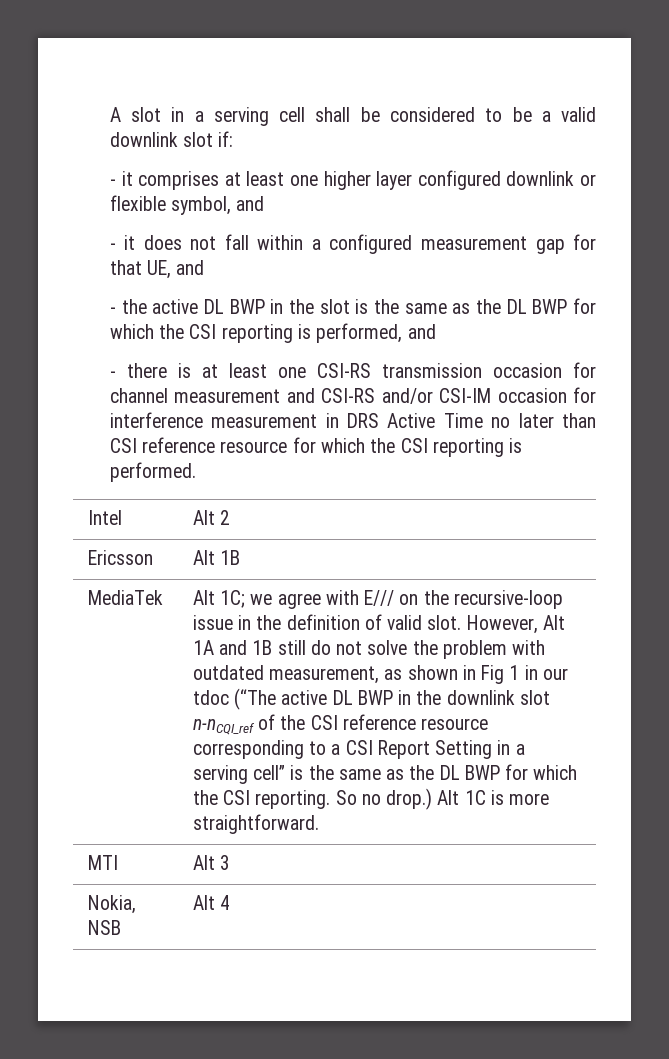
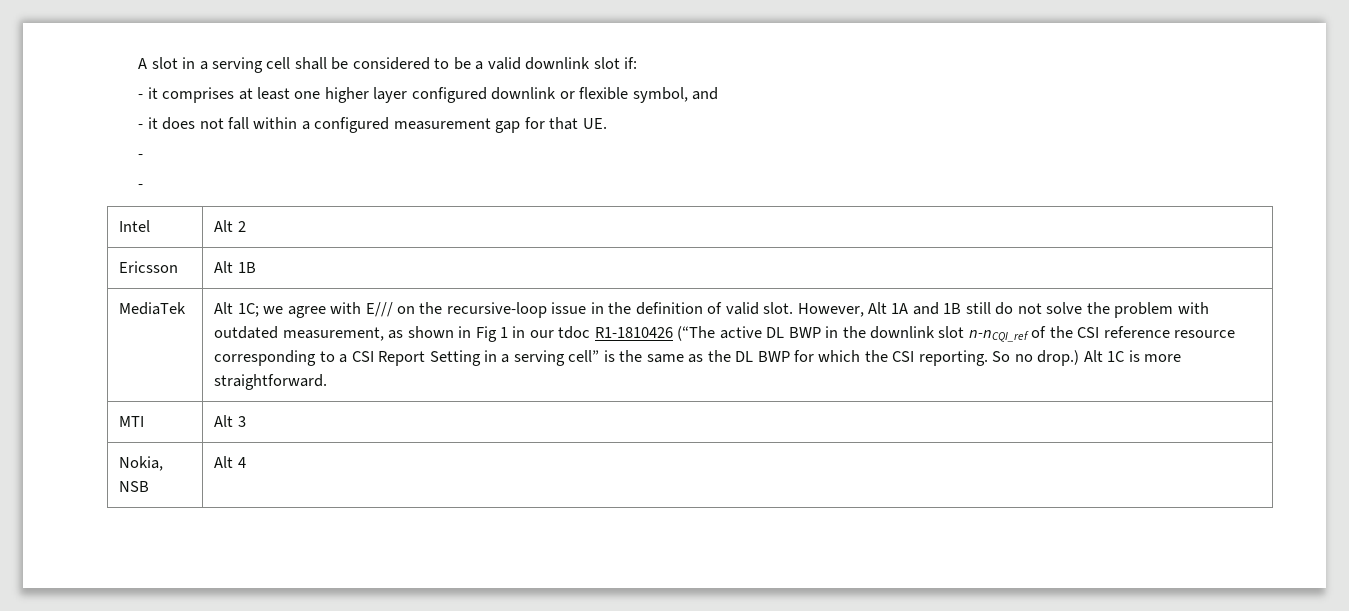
- - it does not fall within a configured measurement gap for that UE, and
- - the active DL BWP in the slot is the same as the DL BWP for which the CSI reporting is performed, and
- - there is at least one CSI-RS transmission occasion for channel measurement and CSI-RS and/or CSI-IM occasion for interference measurement in DRS Active Time no later than CSI reference resource for which the CSI reporting is performed.
+ - it does not fall within a configured measurement gap for that UE.
+ -
+ -
- However, Alt 1A and 1B still do not solve the problem with outdated measurement, as shown in Fig 1 in our tdoc (“The active DL BWP in the downlink slot n-nCQI_ref of the CSI reference resource corresponding to a CSI Report Setting in a serving cell” is the same as the DL BWP for which the CSI reporting.
+ However, Alt 1A and 1B still do not solve the problem with outdated measurement, as shown in Fig 1 in our tdoc R1-1810426 (“The active DL BWP in the downlink slot n-nCQI_ref of the CSI reference resource corresponding to a CSI Report Setting in a serving cell” is the same as the DL BWP for which the CSI reporting.

